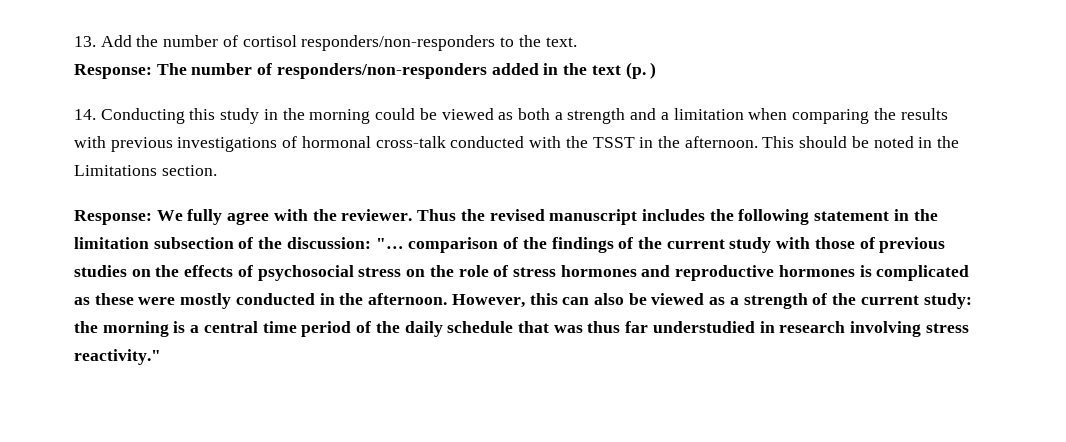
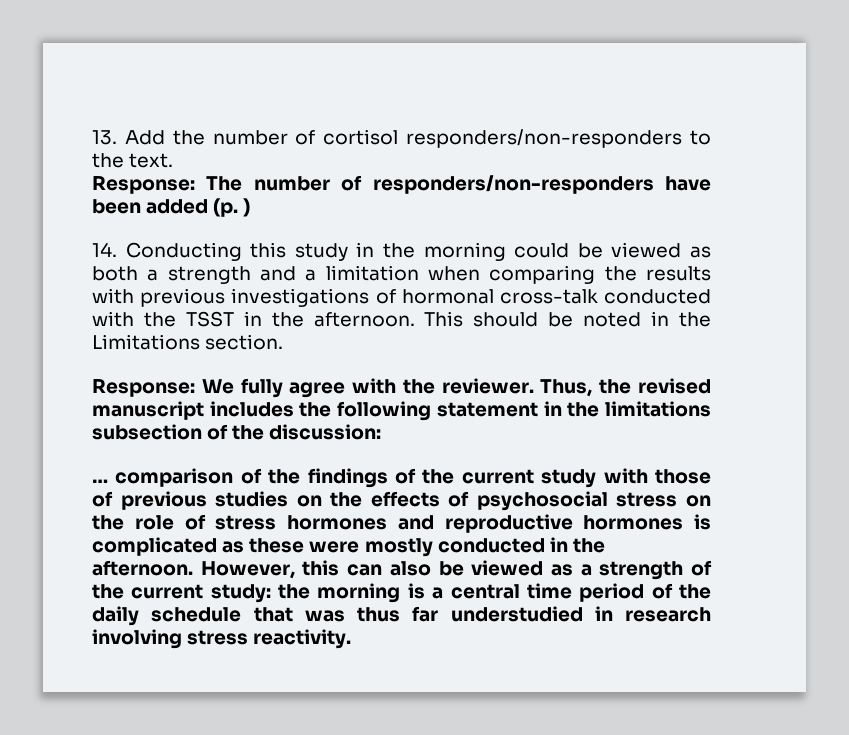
- Response: The number of responders/non-responders added in the text (p. )
+ Response: The number of responders/non-responders have been added (p. )
- Thus the revised manuscript includes the following statement in the limitation subsection of the discussion: "… comparison of the findings of the current study with those of previous studies on the effects of psychosocial stress on the role of stress hormones and reproductive hormones is complicated as these were mostly conducted in the afternoon.
+ Thus, the revised manuscript includes the following statement in the limitations subsection of the discussion:
+ … comparison of the findings of the current study with those of previous studies on the effects of psychosocial stress on the role of stress hormones and reproductive hormones is complicated as these were mostly conducted in the afternoon.
- However, this can also be viewed as a strength of the current study: the morning is a central time period of the daily schedule that was thus far understudied in research involving stress reactivity."
+ However, this can also be viewed as a strength of the current study: the morning is a central time period of the daily schedule that was thus far understudied in research involving stress reactivity.

